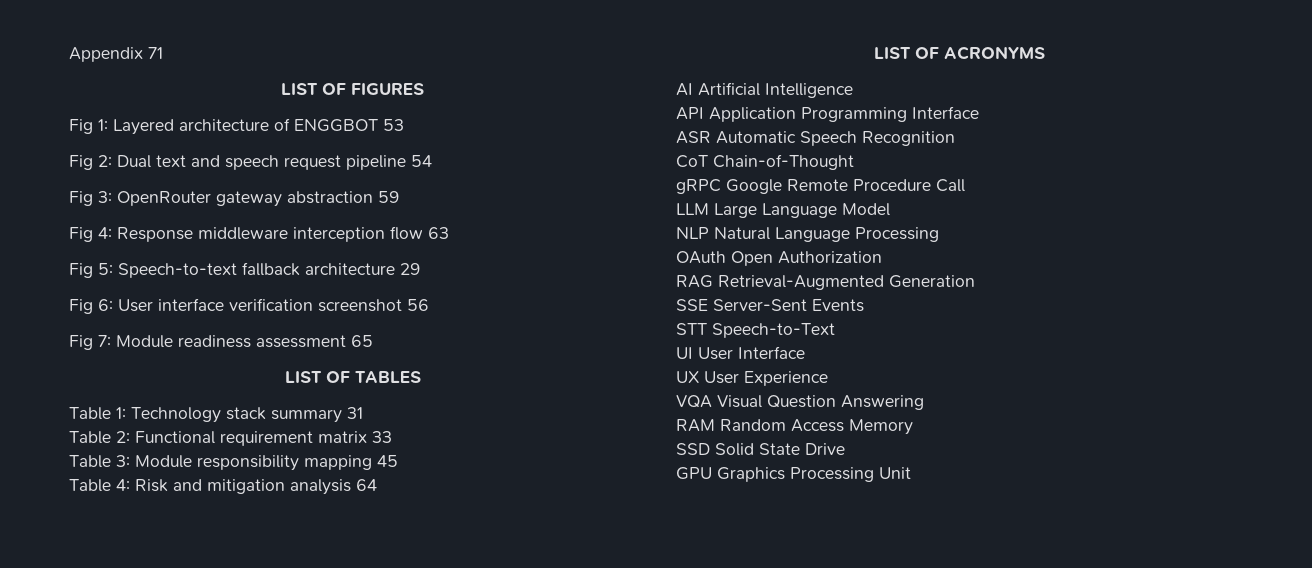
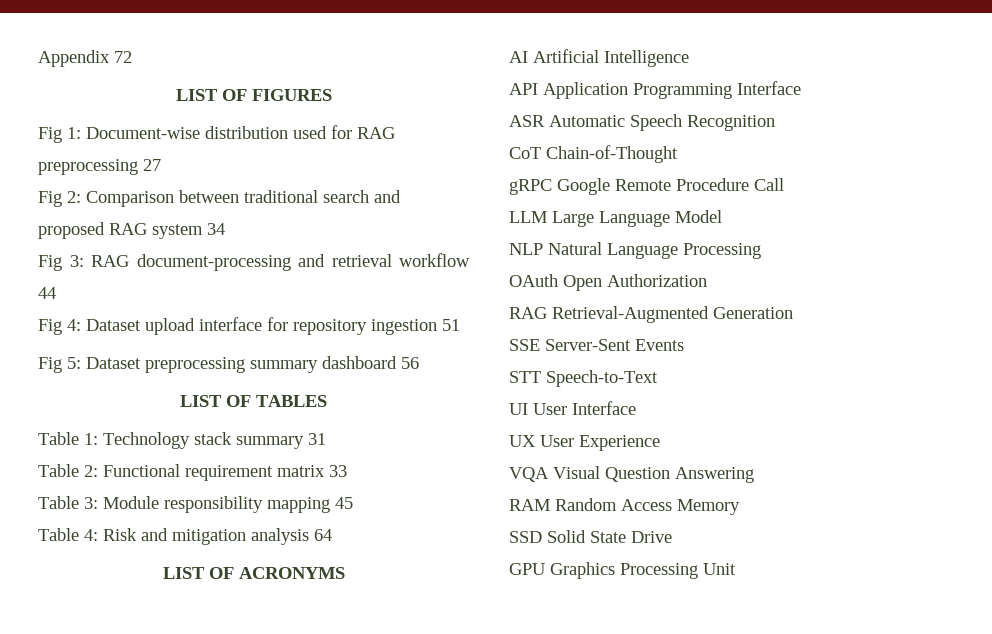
- Appendix 71
+ Appendix 72
- Fig 1: Layered architecture of ENGGBOT 53
- Fig 2: Dual text and speech request pipeline 54
- Fig 3: OpenRouter gateway abstraction 59
- Fig 4: Response middleware interception flow 63
- Fig 5: Speech-to-text fallback architecture 29
- Fig 6: User interface verification screenshot 56
- Fig 7: Module readiness assessment 65
+ Fig 1: Document-wise distribution used for RAG preprocessing 27
+ Fig 2: Comparison between traditional search and proposed RAG system 34
+ Fig 3: RAG document-processing and retrieval workflow 44
+ Fig 4: Dataset upload interface for repository ingestion 51
+ Fig 5: Dataset preprocessing summary dashboard 56

